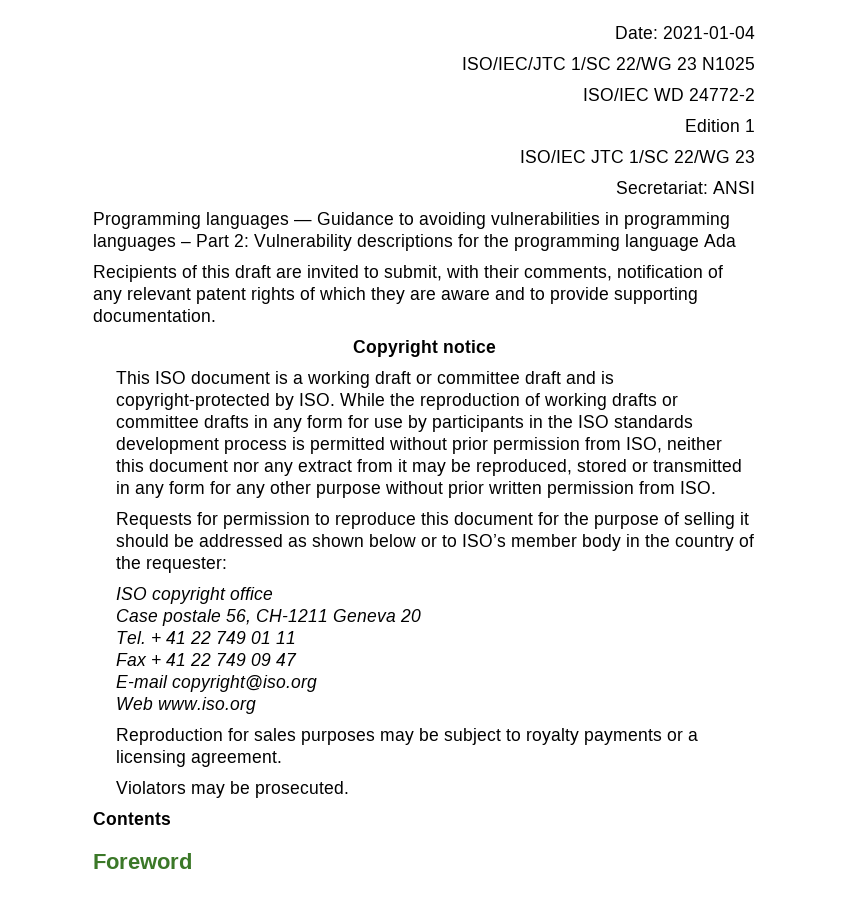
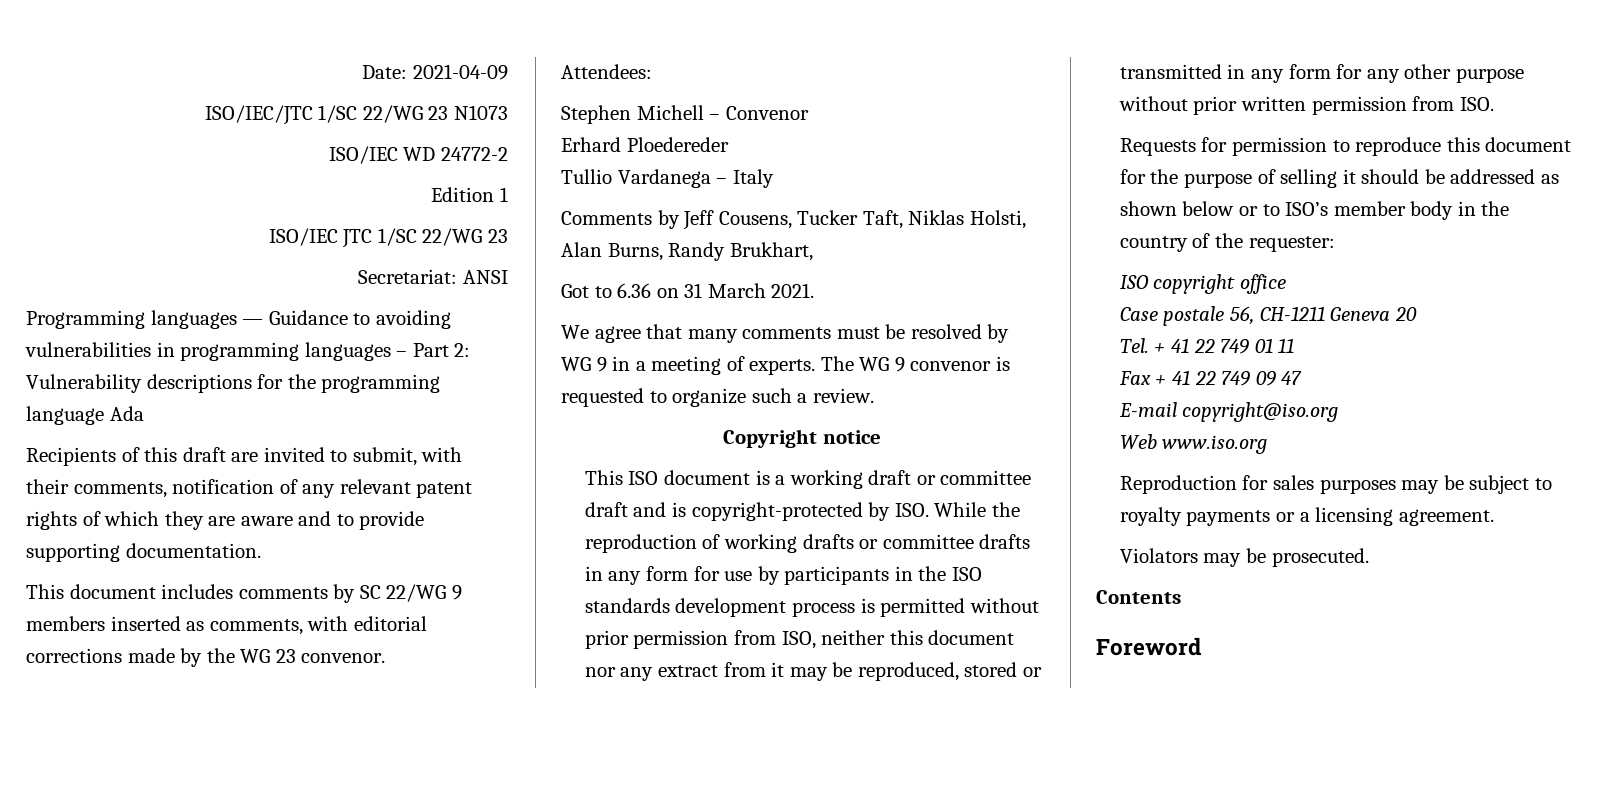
- Date: 2021-01-04
+ Date: 2021-04-09
- ISO/IEC/JTC 1/SC 22/WG 23 N1025
+ ISO/IEC/JTC 1/SC 22/WG 23 N1073
+ This document includes comments by SC 22/WG 9 members inserted as comments, with editorial corrections made by the WG 23 convenor.
+ Attendees:
+ Stephen Michell – Convenor
+ Erhard Ploedereder
+ Tullio Vardanega – Italy
+ Comments by Jeff Cousens, Tucker Taft, Niklas Holsti, Alan Burns, Randy Brukhart,
+ Got to 6.36 on 31 March 2021.
+ We agree that many comments must be resolved by WG 9 in a meeting of experts. The WG 9 convenor is requested to organize such a review.

